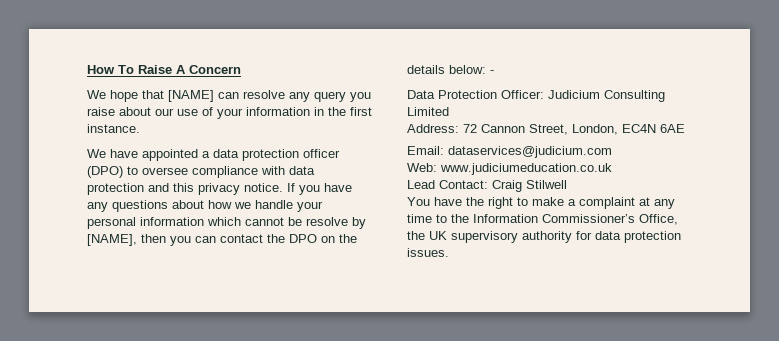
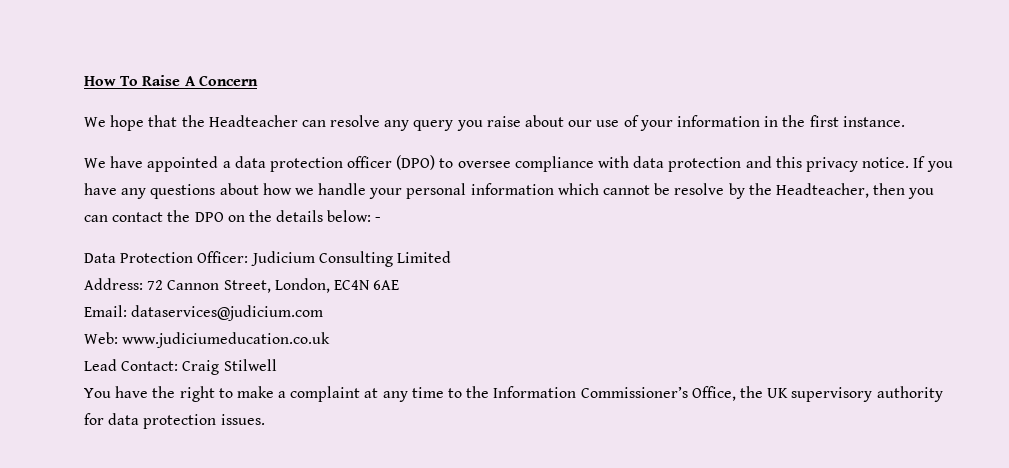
- We hope that [NAME] can resolve any query you raise about our use of your information in the first instance.
+ We hope that the Headteacher can resolve any query you raise about our use of your information in the first instance.
- If you have any questions about how we handle your personal information which cannot be resolve by [NAME], then you can contact the DPO on the details below: -
+ If you have any questions about how we handle your personal information which cannot be resolve by the Headteacher, then you can contact the DPO on the details below: -

